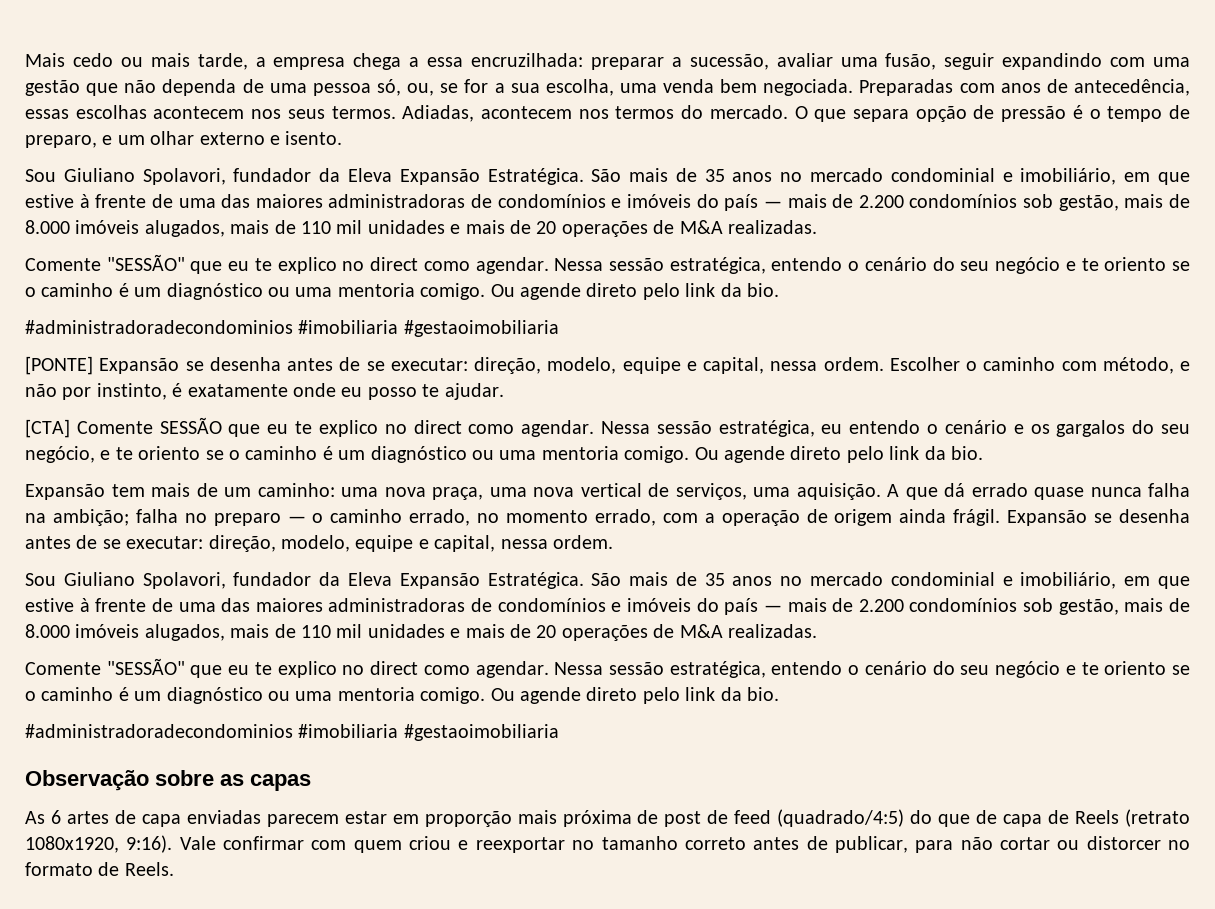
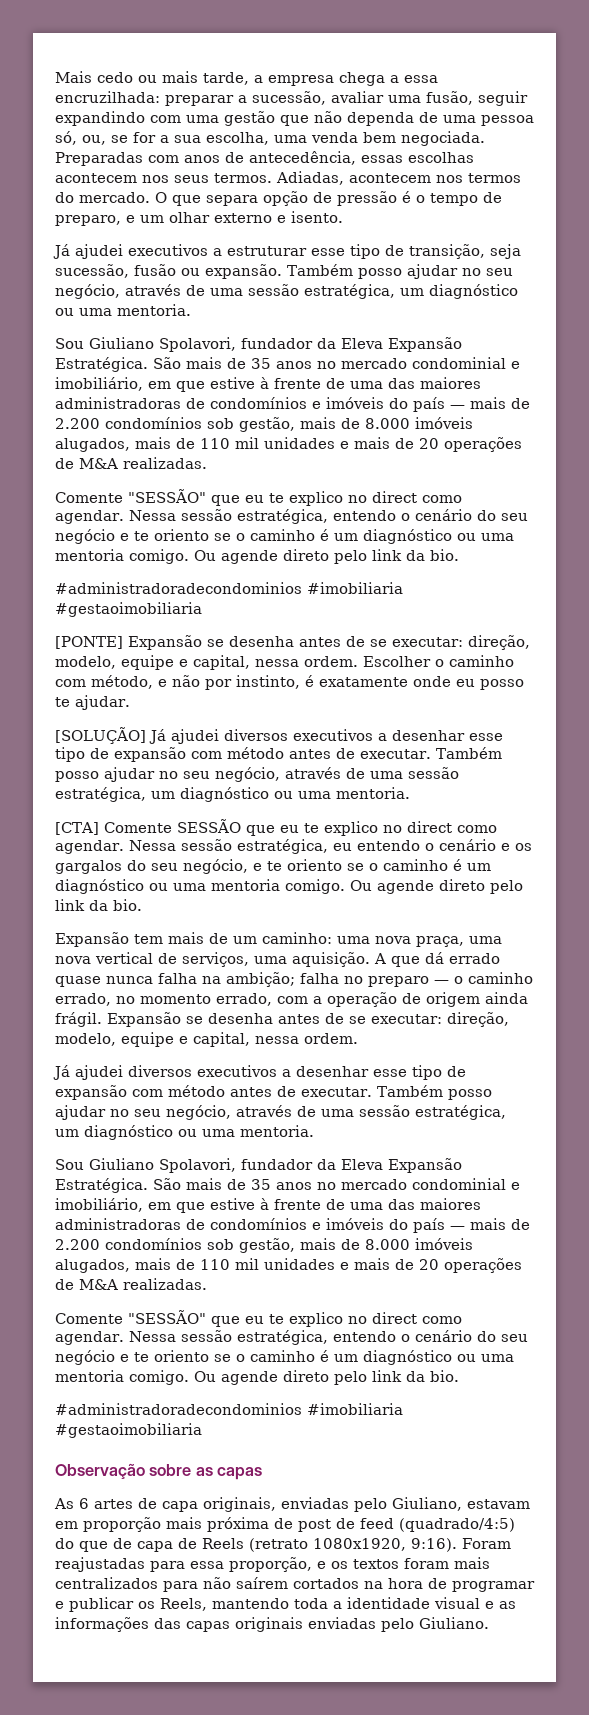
+ Já ajudei executivos a estruturar esse tipo de transição, seja sucessão, fusão ou expansão. Também posso ajudar no seu negócio, através de uma sessão estratégica, um diagnóstico ou uma mentoria.
+ [SOLUÇÃO] Já ajudei diversos executivos a desenhar esse tipo de expansão com método antes de executar. Também posso ajudar no seu negócio, através de uma sessão estratégica, um diagnóstico ou uma mentoria.
  A que dá errado quase nunca falha na ambição; falha no preparo — o caminho errado, no momento errado, com a operação de origem ainda frágil. Expansão se desenha antes de se executar: direção, modelo, equipe e capital, nessa ordem.
+ Já ajudei diversos executivos a desenhar esse tipo de expansão com método antes de executar. Também posso ajudar no seu negócio, através de uma sessão estratégica, um diagnóstico ou uma mentoria.
- As 6 artes de capa enviadas parecem estar em proporção mais próxima de post de feed (quadrado/4:5) do que de capa de Reels (retrato 1080x1920, 9:16).
+ As 6 artes de capa originais, enviadas pelo Giuliano, estavam em proporção mais próxima de post de feed (quadrado/4:5) do que de capa de Reels (retrato 1080x1920, 9:16).
- Vale confirmar com quem criou e reexportar no tamanho correto antes de publicar, para não cortar ou distorcer no formato de Reels.
+ Foram reajustadas para essa proporção, e os textos foram mais centralizados para não saírem cortados na hora de programar e publicar os Reels, mantendo toda a identidade visual e as informações das capas originais enviadas pelo Giuliano.

